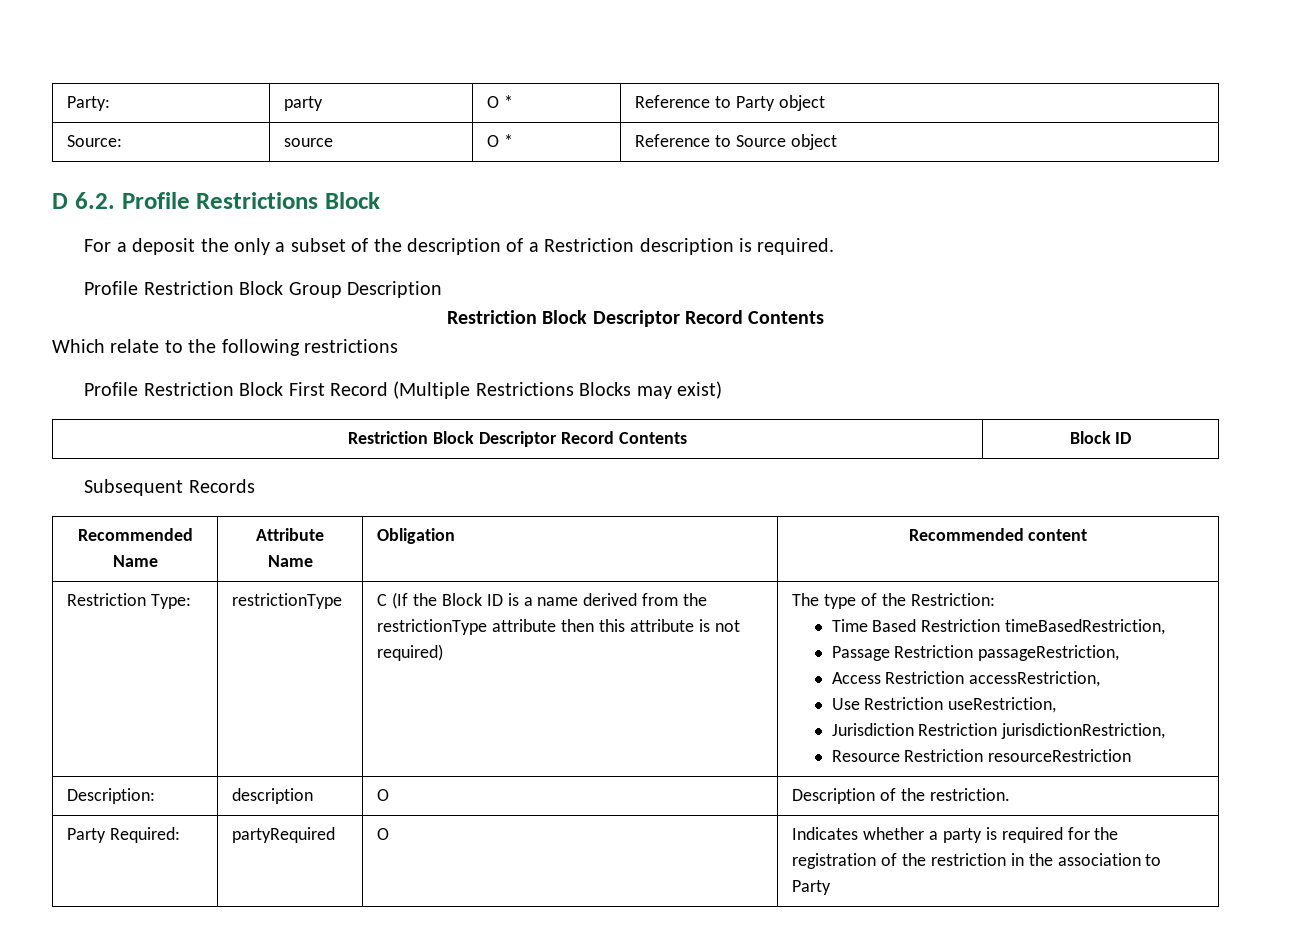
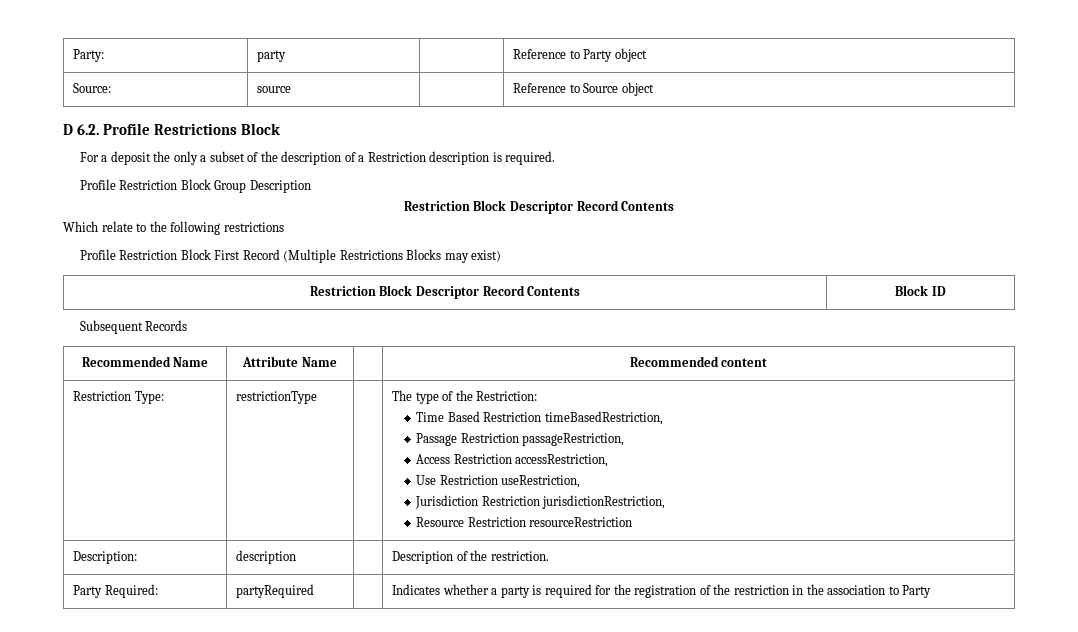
- Party: | party | O * | Reference to Party object
+ Party: | party | | Reference to Party object
- Source: | source | O * | Reference to Source object
+ Source: | source | | Reference to Source object
- Recommended Name | Attribute Name | Obligation | Recommended content
+ Recommended Name | Attribute Name | | Recommended content
- C (If the Block ID is a name derived from the restrictionType attribute then this attribute is not required)
- Description: | description | O | Description of the restriction.
+ Description: | description | | Description of the restriction.
- Party Required: | partyRequired | O | Indicates whether a party is required for the registration of the restriction in the association to Party
+ Party Required: | partyRequired | | Indicates whether a party is required for the registration of the restriction in the association to Party

